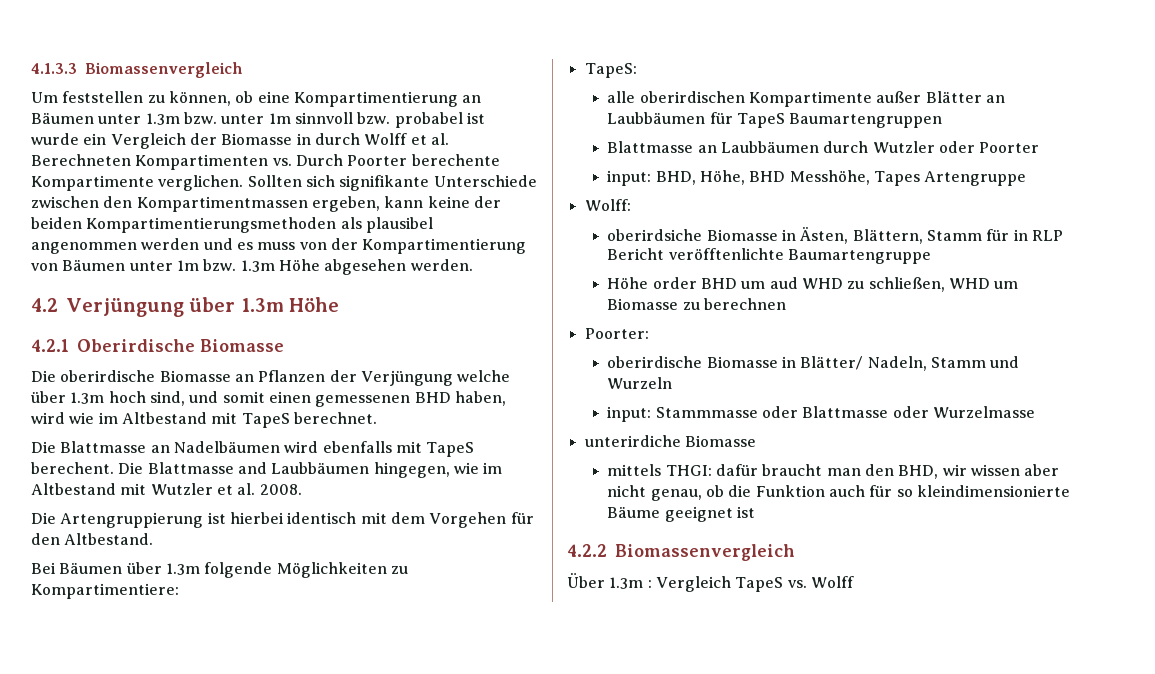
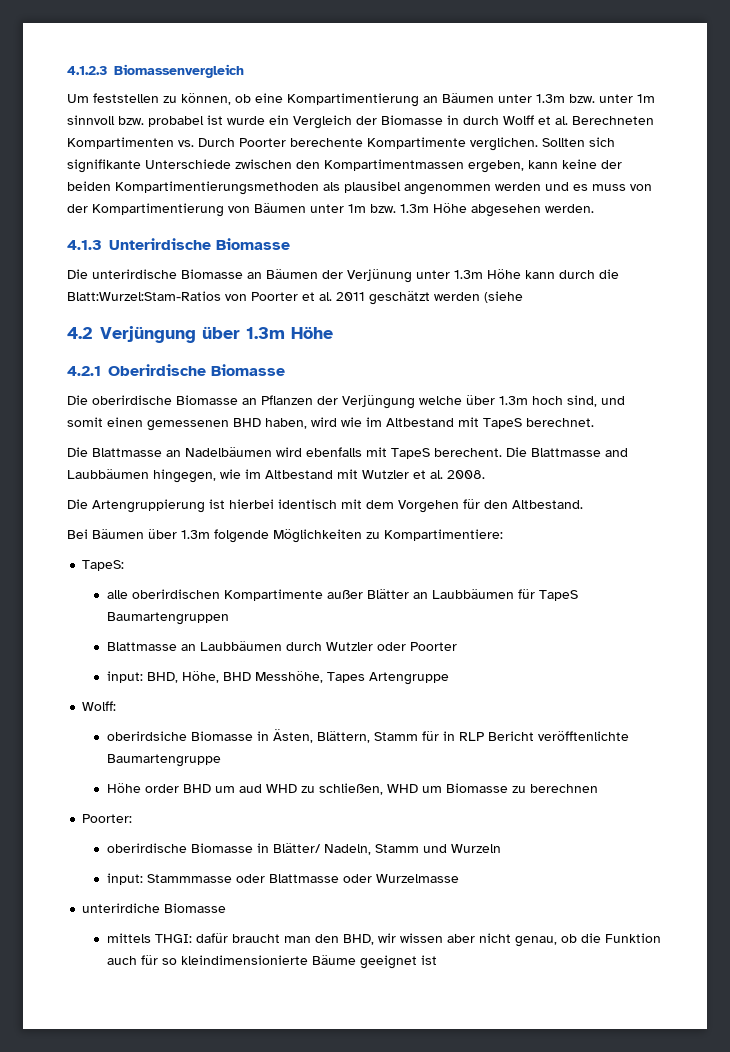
- 4.1.3.3 Biomassenvergleich
+ 4.1.2.3 Biomassenvergleich
+ 4.1.3 Unterirdische Biomasse
+ Die unterirdische Biomasse an Bäumen der Verjünung unter 1.3m Höhe kann durch die Blatt:Wurzel:Stam-Ratios von Poorter et al. 2011 geschätzt werden (siehe
- 4.2.2 Biomassenvergleich
- Über 1.3m : Vergleich TapeS vs. Wolff

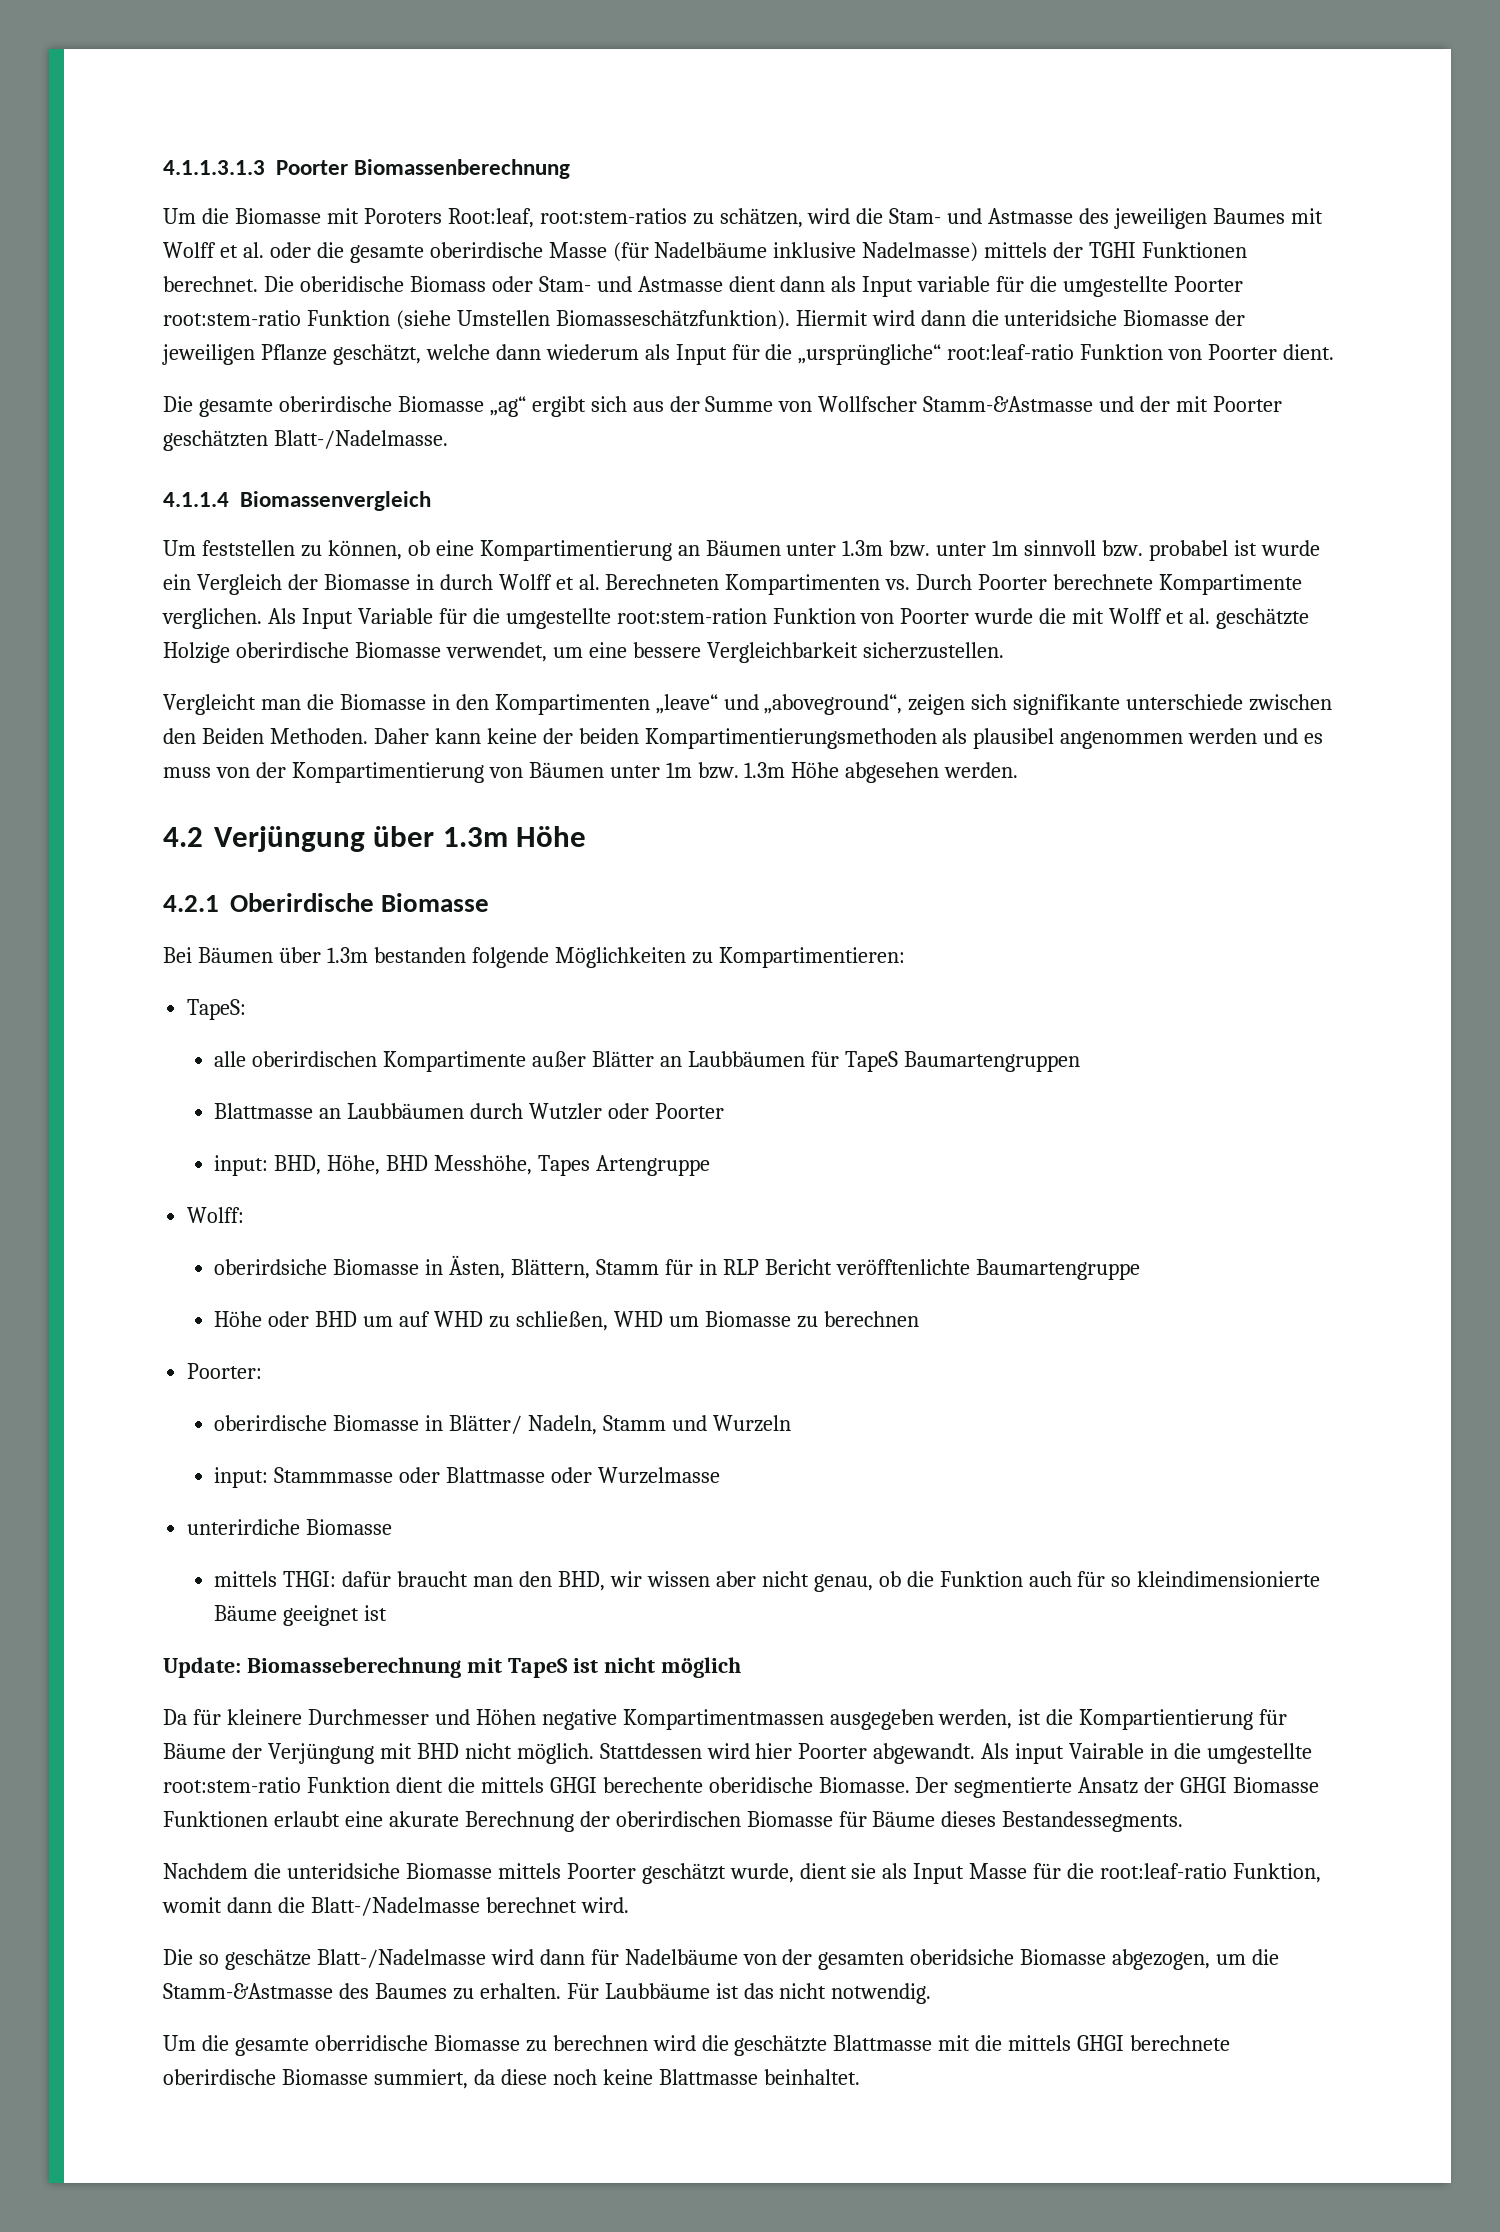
- 4.1.2.3 Biomassenvergleich
+ 4.1.1.3.1.3 Poorter Biomassenberechnung
+ Um die Biomasse mit Poroters Root:leaf, root:stem-ratios zu schätzen, wird die Stam- und Astmasse des jeweiligen Baumes mit Wolff et al. oder die gesamte oberirdische Masse (für Nadelbäume inklusive Nadelmasse) mittels der TGHI Funktionen berechnet. Die oberidische Biomass oder Stam- und Astmasse dient dann als Input variable für die umgestellte Poorter root:stem-ratio Funktion (siehe Umstellen Biomasseschätzfunktion). Hiermit wird dann die unteridsiche Biomasse der jeweiligen Pflanze geschätzt, welche dann wiederum als Input für die „ursprüngliche“ root:leaf-ratio Funktion von Poorter dient.
+ Die gesamte oberirdische Biomasse „ag“ ergibt sich aus der Summe von Wollfscher Stamm-&Astmasse und der mit Poorter geschätzten Blatt-/Nadelmasse.
+ 4.1.1.4 Biomassenvergleich
- Um feststellen zu können, ob eine Kompartimentierung an Bäumen unter 1.3m bzw. unter 1m sinnvoll bzw. probabel ist wurde ein Vergleich der Biomasse in durch Wolff et al. Berechneten Kompartimenten vs. Durch Poorter berechente Kompartimente verglichen.
+ Um feststellen zu können, ob eine Kompartimentierung an Bäumen unter 1.3m bzw. unter 1m sinnvoll bzw. probabel ist wurde ein Vergleich der Biomasse in durch Wolff et al. Berechneten Kompartimenten vs. Durch Poorter berechnete Kompartimente verglichen.
- Sollten sich signifikante Unterschiede zwischen den Kompartimentmassen ergeben, kann keine der beiden Kompartimentierungsmethoden als plausibel angenommen werden und es muss von der Kompartimentierung von Bäumen unter 1m bzw. 1.3m Höhe abgesehen werden.
+ Als Input Variable für die umgestellte root:stem-ration Funktion von Poorter wurde die mit Wolff et al. geschätzte Holzige oberirdische Biomasse verwendet, um eine bessere Vergleichbarkeit sicherzustellen.
+ Vergleicht man die Biomasse in den Kompartimenten „leave“ und „aboveground“, zeigen sich signifikante unterschiede zwischen den Beiden Methoden. Daher kann keine der beiden Kompartimentierungsmethoden als plausibel angenommen werden und es muss von der Kompartimentierung von Bäumen unter 1m bzw. 1.3m Höhe abgesehen werden.
- 4.1.3 Unterirdische Biomasse
- Die unterirdische Biomasse an Bäumen der Verjünung unter 1.3m Höhe kann durch die Blatt:Wurzel:Stam-Ratios von Poorter et al. 2011 geschätzt werden (siehe
- Die oberirdische Biomasse an Pflanzen der Verjüngung welche über 1.3m hoch sind, und somit einen gemessenen BHD haben, wird wie im Altbestand mit TapeS berechnet.
- Die Blattmasse an Nadelbäumen wird ebenfalls mit TapeS berechent. Die Blattmasse and Laubbäumen hingegen, wie im Altbestand mit Wutzler et al. 2008.
- Die Artengruppierung ist hierbei identisch mit dem Vorgehen für den Altbestand.
- Bei Bäumen über 1.3m folgende Möglichkeiten zu Kompartimentiere:
+ Bei Bäumen über 1.3m bestanden folgende Möglichkeiten zu Kompartimentieren:
- Höhe order BHD um aud WHD zu schließen, WHD um Biomasse zu berechnen
+ Höhe oder BHD um auf WHD zu schließen, WHD um Biomasse zu berechnen
+ Update: Biomasseberechnung mit TapeS ist nicht möglich
+ Da für kleinere Durchmesser und Höhen negative Kompartimentmassen ausgegeben werden, ist die Kompartientierung für Bäume der Verjüngung mit BHD nicht möglich. Stattdessen wird hier Poorter abgewandt. Als input Vairable in die umgestellte root:stem-ratio Funktion dient die mittels GHGI berechente oberidische Biomasse. Der segmentierte Ansatz der GHGI Biomasse Funktionen erlaubt eine akurate Berechnung der oberirdischen Biomasse für Bäume dieses Bestandessegments.
+ Nachdem die unteridsiche Biomasse mittels Poorter geschätzt wurde, dient sie als Input Masse für die root:leaf-ratio Funktion, womit dann die Blatt-/Nadelmasse berechnet wird.
+ Die so geschätze Blatt-/Nadelmasse wird dann für Nadelbäume von der gesamten oberidsiche Biomasse abgezogen, um die Stamm-&Astmasse des Baumes zu erhalten. Für Laubbäume ist das nicht notwendig.
+ Um die gesamte oberridische Biomasse zu berechnen wird die geschätzte Blattmasse mit die mittels GHGI berechnete oberirdische Biomasse summiert, da diese noch keine Blattmasse beinhaltet.

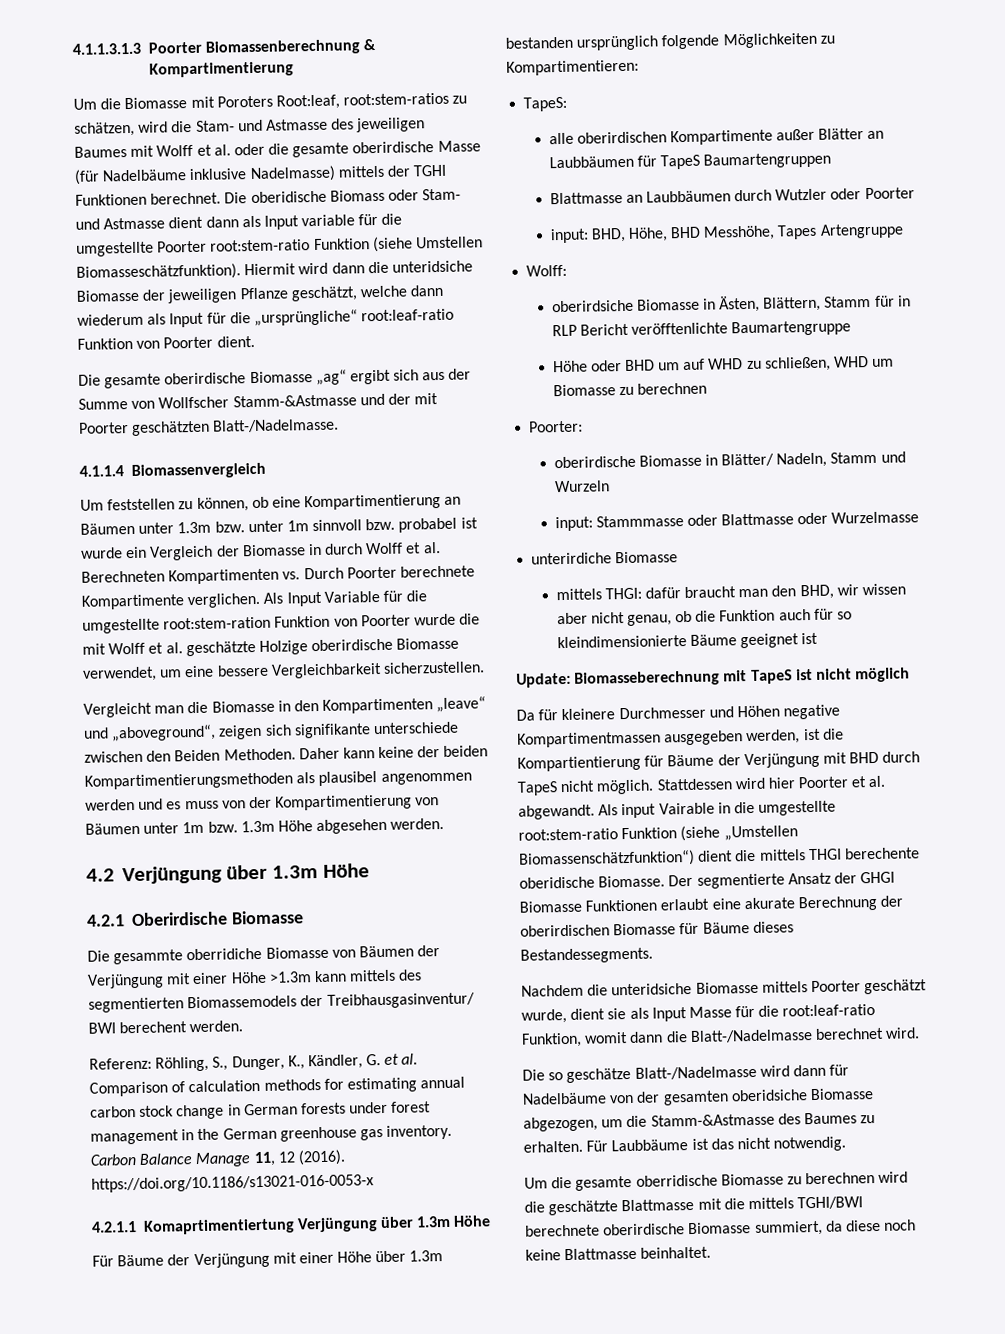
- 4.1.1.3.1.3 Poorter Biomassenberechnung
+ 4.1.1.3.1.3 Poorter Biomassenberechnung & Kompartimentierung
- Bei Bäumen über 1.3m bestanden folgende Möglichkeiten zu Kompartimentieren:
+ Die gesammte oberridiche Biomasse von Bäumen der Verjüngung mit einer Höhe >1.3m kann mittels des segmentierten Biomassemodels der Treibhausgasinventur/ BWI berechent werden.
+ Referenz: Röhling, S., Dunger, K., Kändler, G. et al. Comparison of calculation methods for estimating annual carbon stock change in German forests under forest management in the German greenhouse gas inventory. Carbon Balance Manage 11, 12 (2016). https://doi.org/10.1186/s13021-016-0053-x
+ 4.2.1.1 Komaprtimentiertung Verjüngung über 1.3m Höhe
+ Für Bäume der Verjüngung mit einer Höhe über 1.3m bestanden ursprünglich folgende Möglichkeiten zu Kompartimentieren:
- Da für kleinere Durchmesser und Höhen negative Kompartimentmassen ausgegeben werden, ist die Kompartientierung für Bäume der Verjüngung mit BHD nicht möglich.
+ Da für kleinere Durchmesser und Höhen negative Kompartimentmassen ausgegeben werden, ist die Kompartientierung für Bäume der Verjüngung mit BHD durch TapeS nicht möglich.
- Stattdessen wird hier Poorter abgewandt.
+ Stattdessen wird hier Poorter et al. abgewandt.
- Als input Vairable in die umgestellte root:stem-ratio Funktion dient die mittels GHGI berechente oberidische Biomasse.
+ Als input Vairable in die umgestellte root:stem-ratio Funktion (siehe „Umstellen Biomassenschätzfunktion“) dient die mittels THGI berechente oberidische Biomasse.
- Um die gesamte oberridische Biomasse zu berechnen wird die geschätzte Blattmasse mit die mittels GHGI berechnete oberirdische Biomasse summiert, da diese noch keine Blattmasse beinhaltet.
+ Um die gesamte oberridische Biomasse zu berechnen wird die geschätzte Blattmasse mit die mittels TGHI/BWI berechnete oberirdische Biomasse summiert, da diese noch keine Blattmasse beinhaltet.

